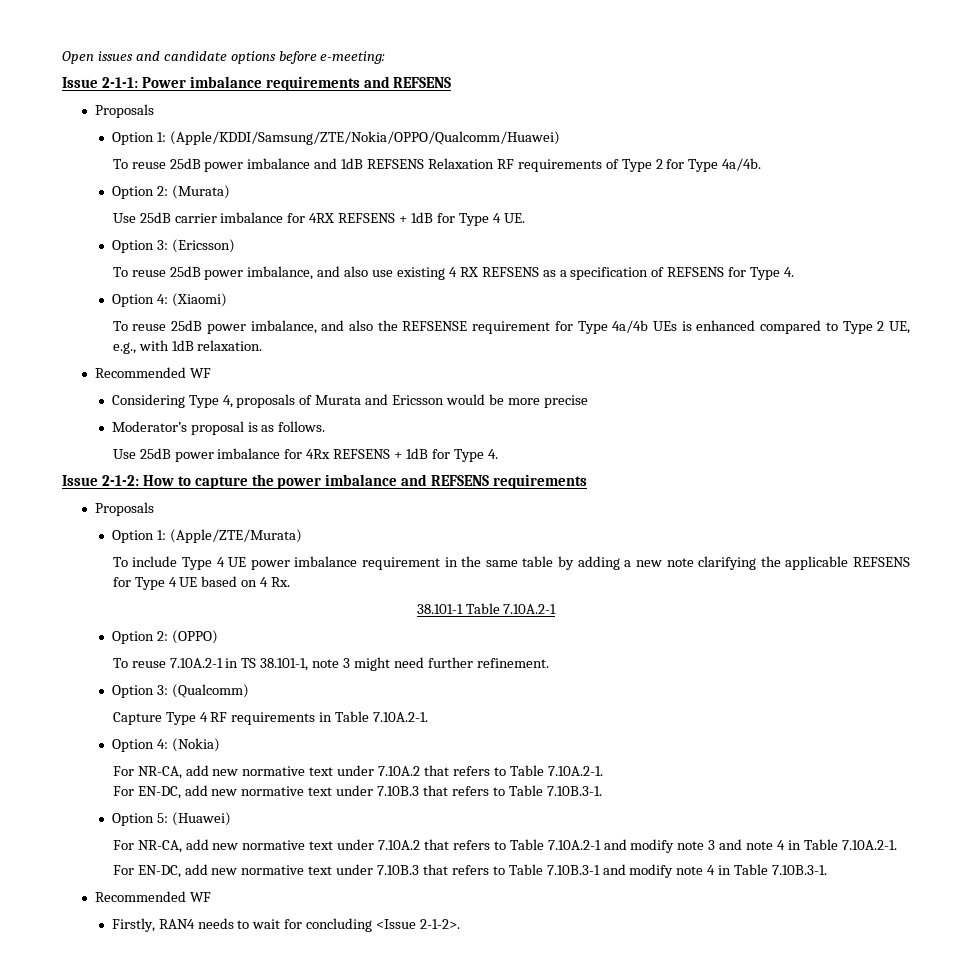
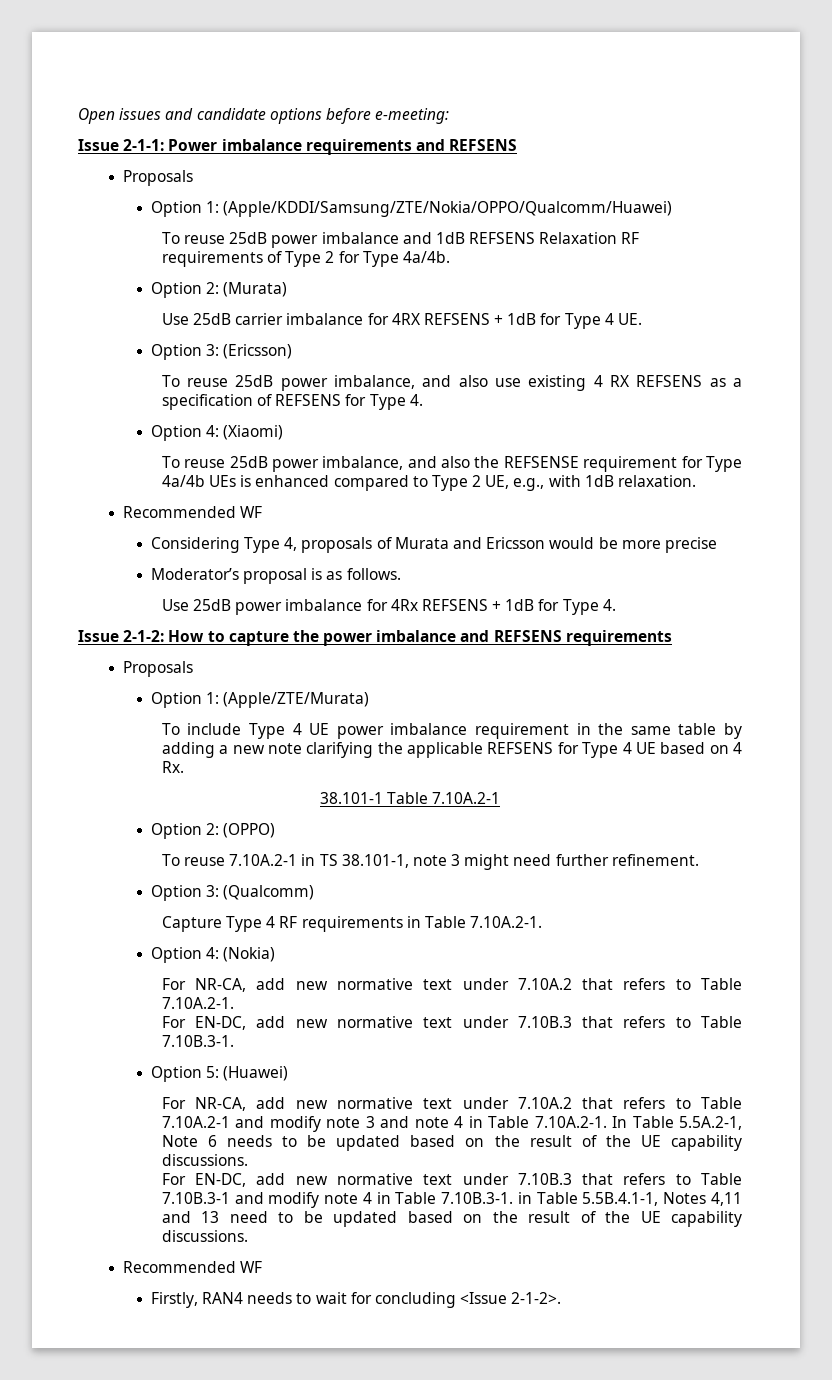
- For NR-CA, add new normative text under 7.10A.2 that refers to Table 7.10A.2-1 and modify note 3 and note 4 in Table 7.10A.2-1.
+ For NR-CA, add new normative text under 7.10A.2 that refers to Table 7.10A.2-1 and modify note 3 and note 4 in Table 7.10A.2-1. In Table 5.5A.2-1, Note 6 needs to be updated based on the result of the UE capability discussions.
- For EN-DC, add new normative text under 7.10B.3 that refers to Table 7.10B.3-1 and modify note 4 in Table 7.10B.3-1.
+ For EN-DC, add new normative text under 7.10B.3 that refers to Table 7.10B.3-1 and modify note 4 in Table 7.10B.3-1. in Table 5.5B.4.1-1, Notes 4,11 and 13 need to be updated based on the result of the UE capability discussions.

